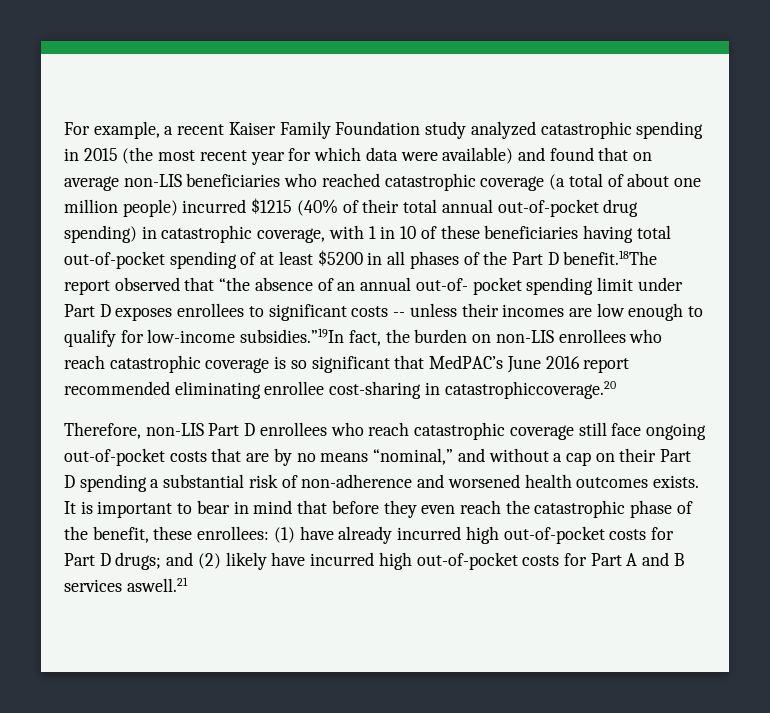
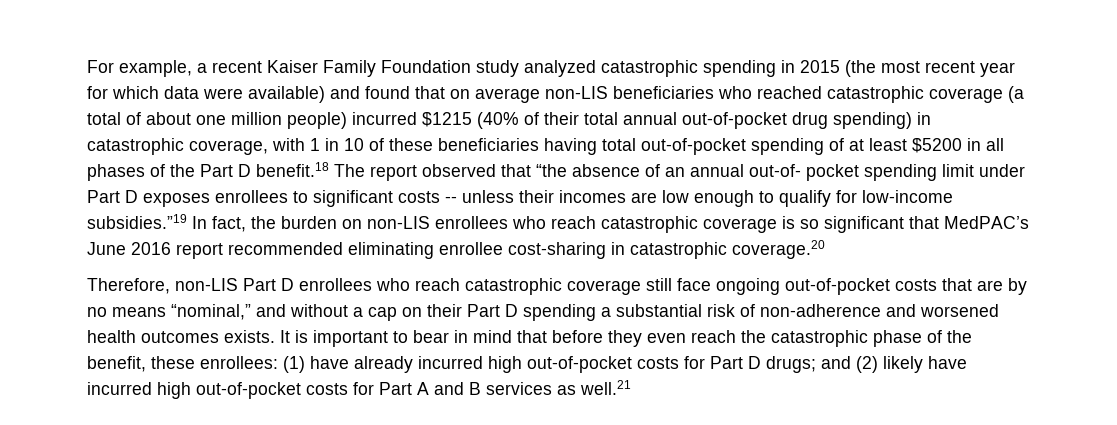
- For example, a recent Kaiser Family Foundation study analyzed catastrophic spending in 2015 (the most recent year for which data were available) and found that on average non-LIS beneficiaries who reached catastrophic coverage (a total of about one million people) incurred $1215 (40% of their total annual out-of-pocket drug spending) in catastrophic coverage, with 1 in 10 of these beneficiaries having total out-of-pocket spending of at least $5200 in all phases of the Part D benefit.18The report observed that “the absence of an annual out-of- pocket spending limit under Part D exposes enrollees to significant costs -- unless their incomes are low enough to qualify for low-income subsidies.”19In fact, the burden on non-LIS enrollees who reach catastrophic coverage is so significant that MedPAC’s June 2016 report recommended eliminating enrollee cost-sharing in catastrophiccoverage.20
+ For example, a recent Kaiser Family Foundation study analyzed catastrophic spending in 2015 (the most recent year for which data were available) and found that on average non-LIS beneficiaries who reached catastrophic coverage (a total of about one million people) incurred $1215 (40% of their total annual out-of-pocket drug spending) in catastrophic coverage, with 1 in 10 of these beneficiaries having total out-of-pocket spending of at least $5200 in all phases of the Part D benefit.18 The report observed that “the absence of an annual out-of- pocket spending limit under Part D exposes enrollees to significant costs -- unless their incomes are low enough to qualify for low-income subsidies.”19 In fact, the burden on non-LIS enrollees who reach catastrophic coverage is so significant that MedPAC’s June 2016 report recommended eliminating enrollee cost-sharing in catastrophic coverage.20
- It is important to bear in mind that before they even reach the catastrophic phase of the benefit, these enrollees: (1) have already incurred high out-of-pocket costs for Part D drugs; and (2) likely have incurred high out-of-pocket costs for Part A and B services aswell.21
+ It is important to bear in mind that before they even reach the catastrophic phase of the benefit, these enrollees: (1) have already incurred high out-of-pocket costs for Part D drugs; and (2) likely have incurred high out-of-pocket costs for Part A and B services as well.21

